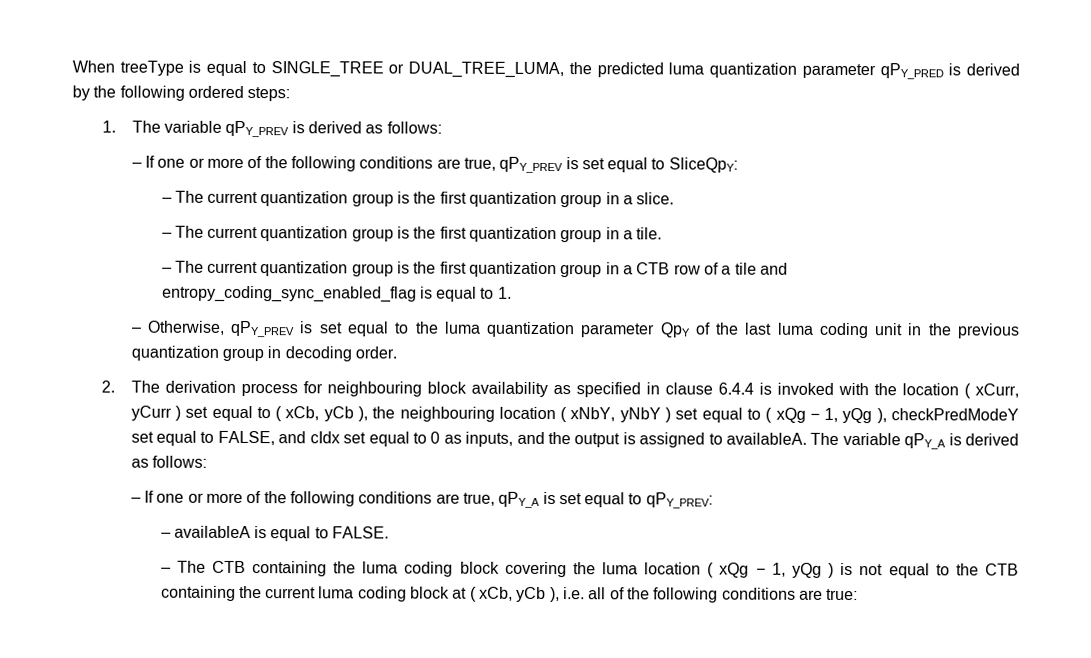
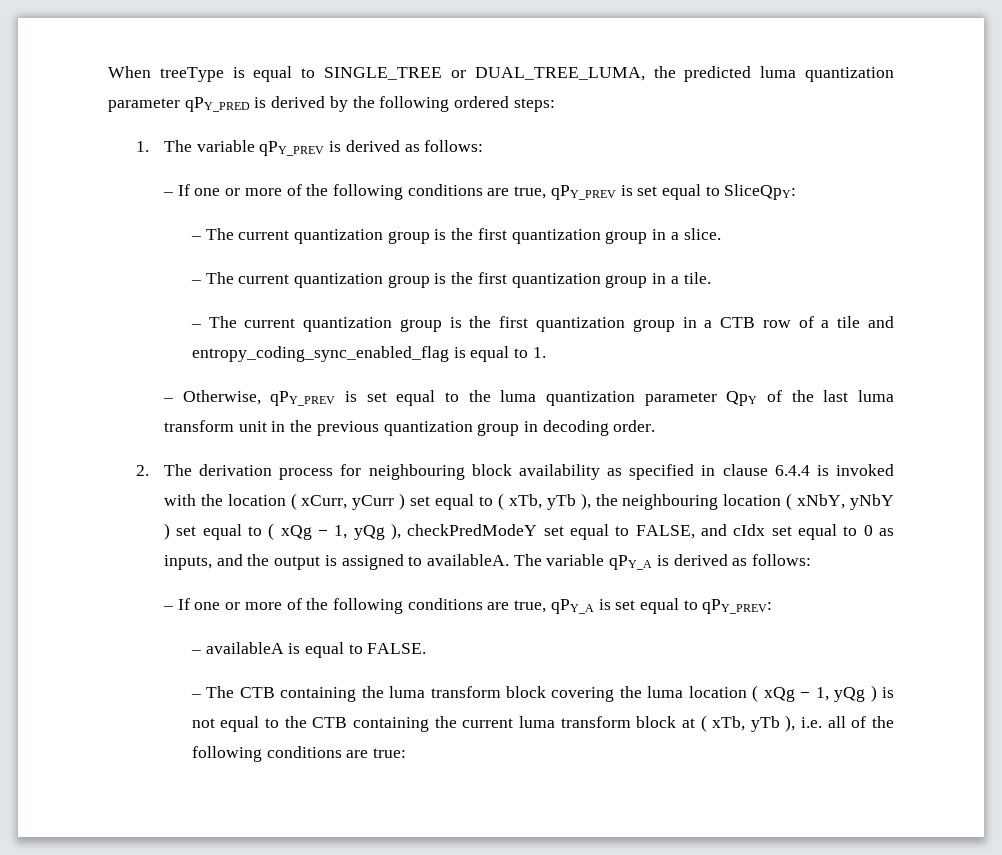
- – Otherwise, qPY_PREV is set equal to the luma quantization parameter QpY of the last luma coding unit in the previous quantization group in decoding order.
+ – Otherwise, qPY_PREV is set equal to the luma quantization parameter QpY of the last luma transform unit in the previous quantization group in decoding order.
- 2. The derivation process for neighbouring block availability as specified in clause 6.4.4 is invoked with the location ( xCurr, yCurr ) set equal to ( xCb, yCb ), the neighbouring location ( xNbY, yNbY ) set equal to ( xQg − 1, yQg ), checkPredModeY set equal to FALSE, and cIdx set equal to 0 as inputs, and the output is assigned to availableA.
+ 2. The derivation process for neighbouring block availability as specified in clause 6.4.4 is invoked with the location ( xCurr, yCurr ) set equal to ( xTb, yTb ), the neighbouring location ( xNbY, yNbY ) set equal to ( xQg − 1, yQg ), checkPredModeY set equal to FALSE, and cIdx set equal to 0 as inputs, and the output is assigned to availableA.
- – The CTB containing the luma coding block covering the luma location ( xQg − 1, yQg ) is not equal to the CTB containing the current luma coding block at ( xCb, yCb ), i.e. all of the following conditions are true:
+ – The CTB containing the luma transform block covering the luma location ( xQg − 1, yQg ) is not equal to the CTB containing the current luma transform block at ( xTb, yTb ), i.e. all of the following conditions are true:

